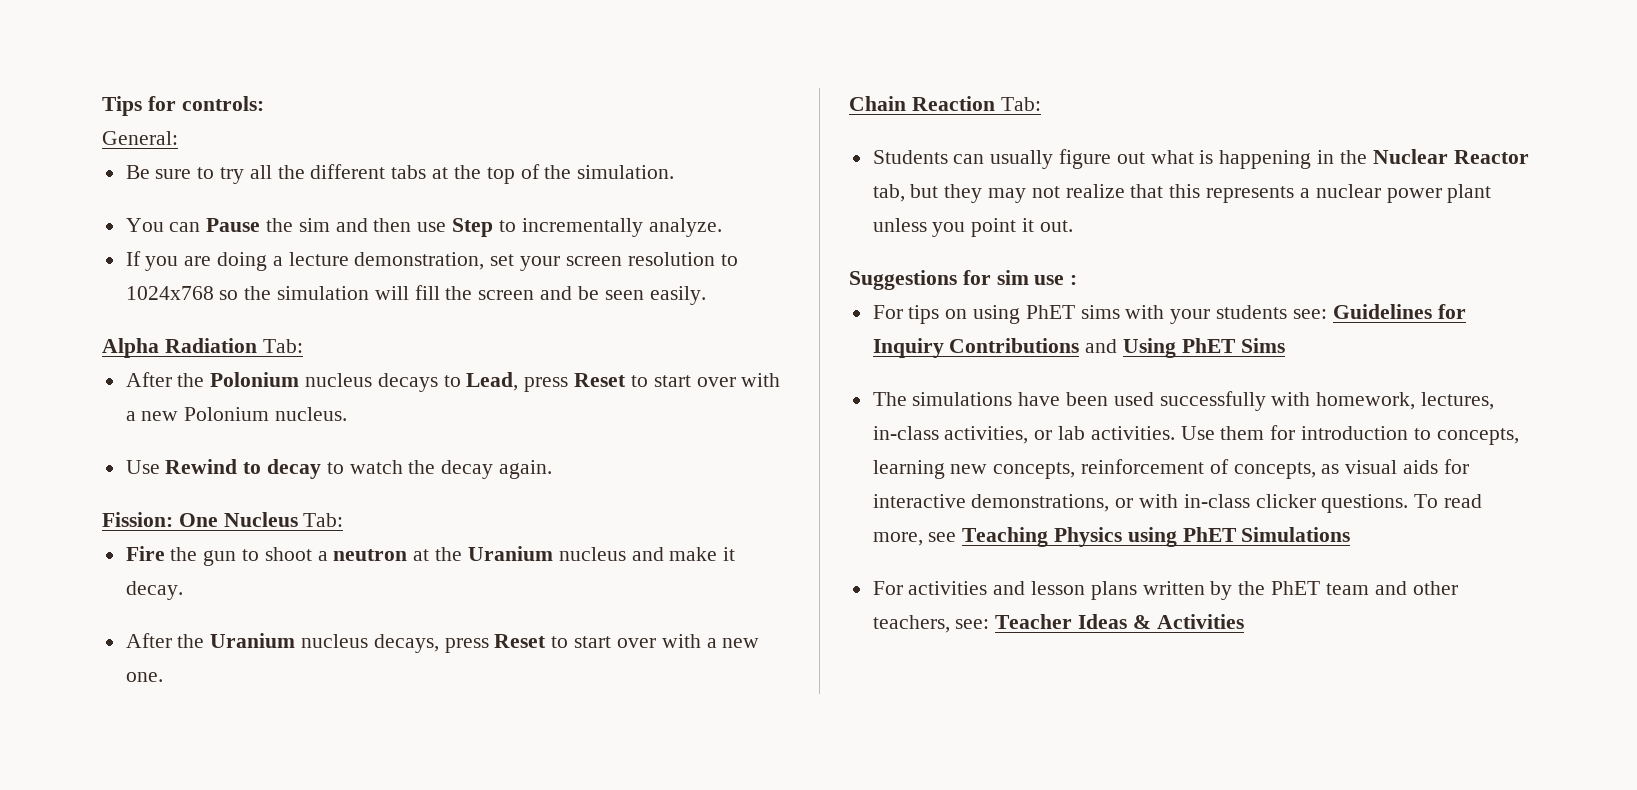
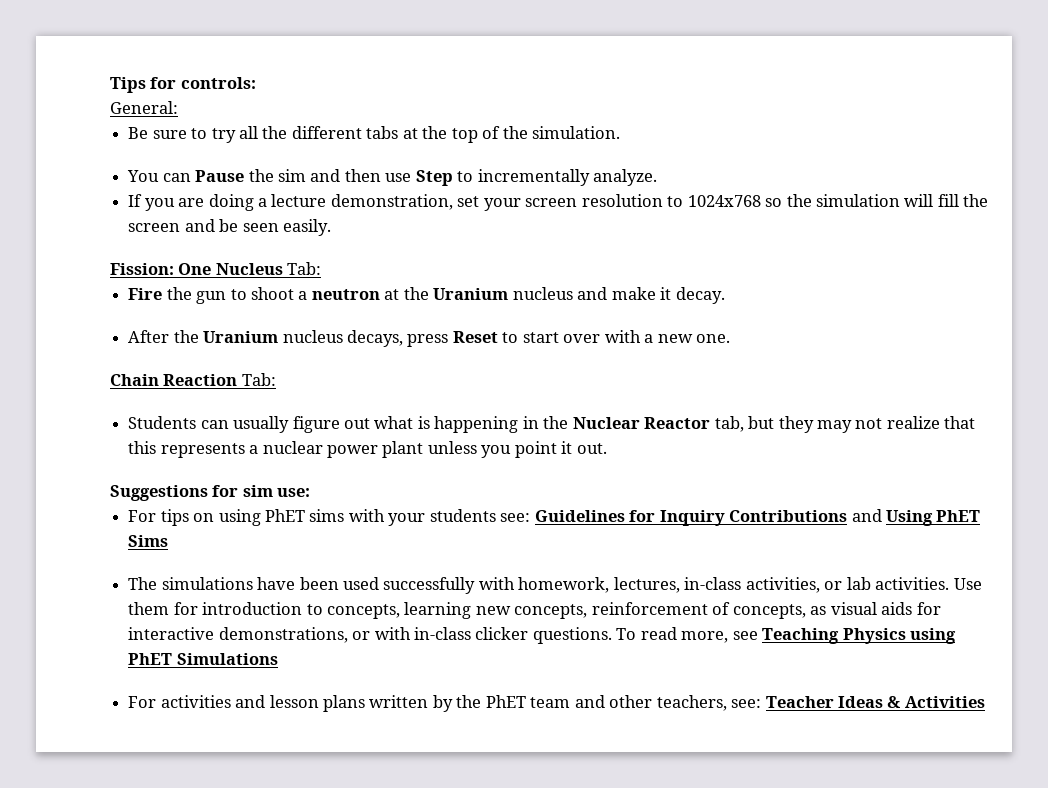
- Alpha Radiation Tab:
- After the Polonium nucleus decays to Lead, press Reset to start over with a new Polonium nucleus.
- Use Rewind to decay to watch the decay again.
- Suggestions for sim use :
+ Suggestions for sim use:

